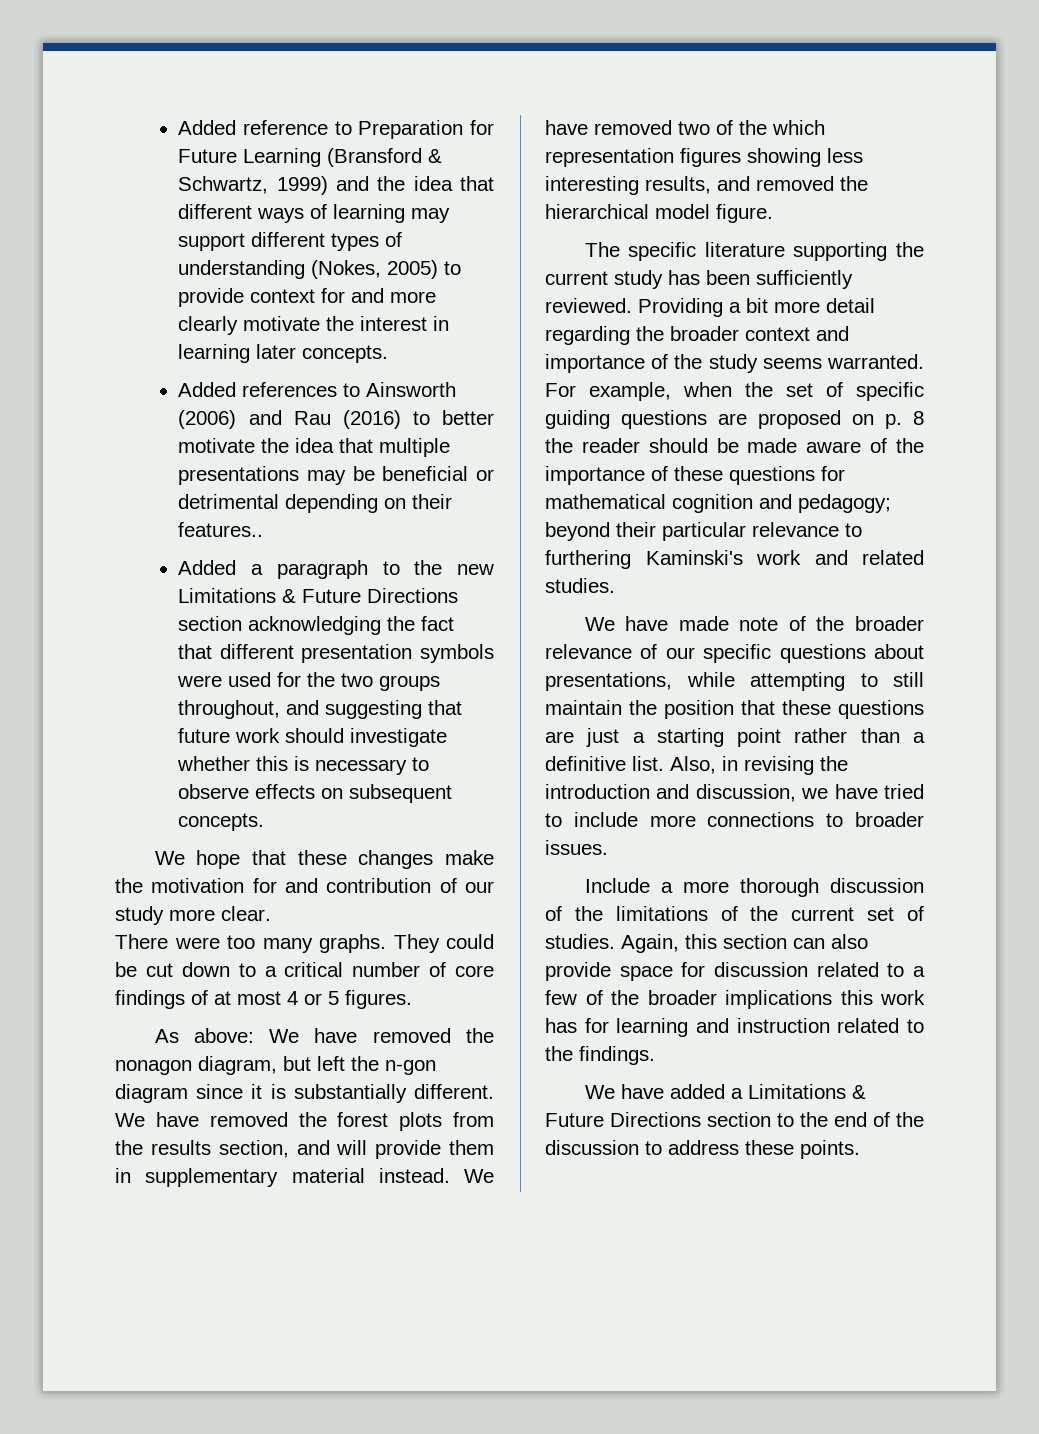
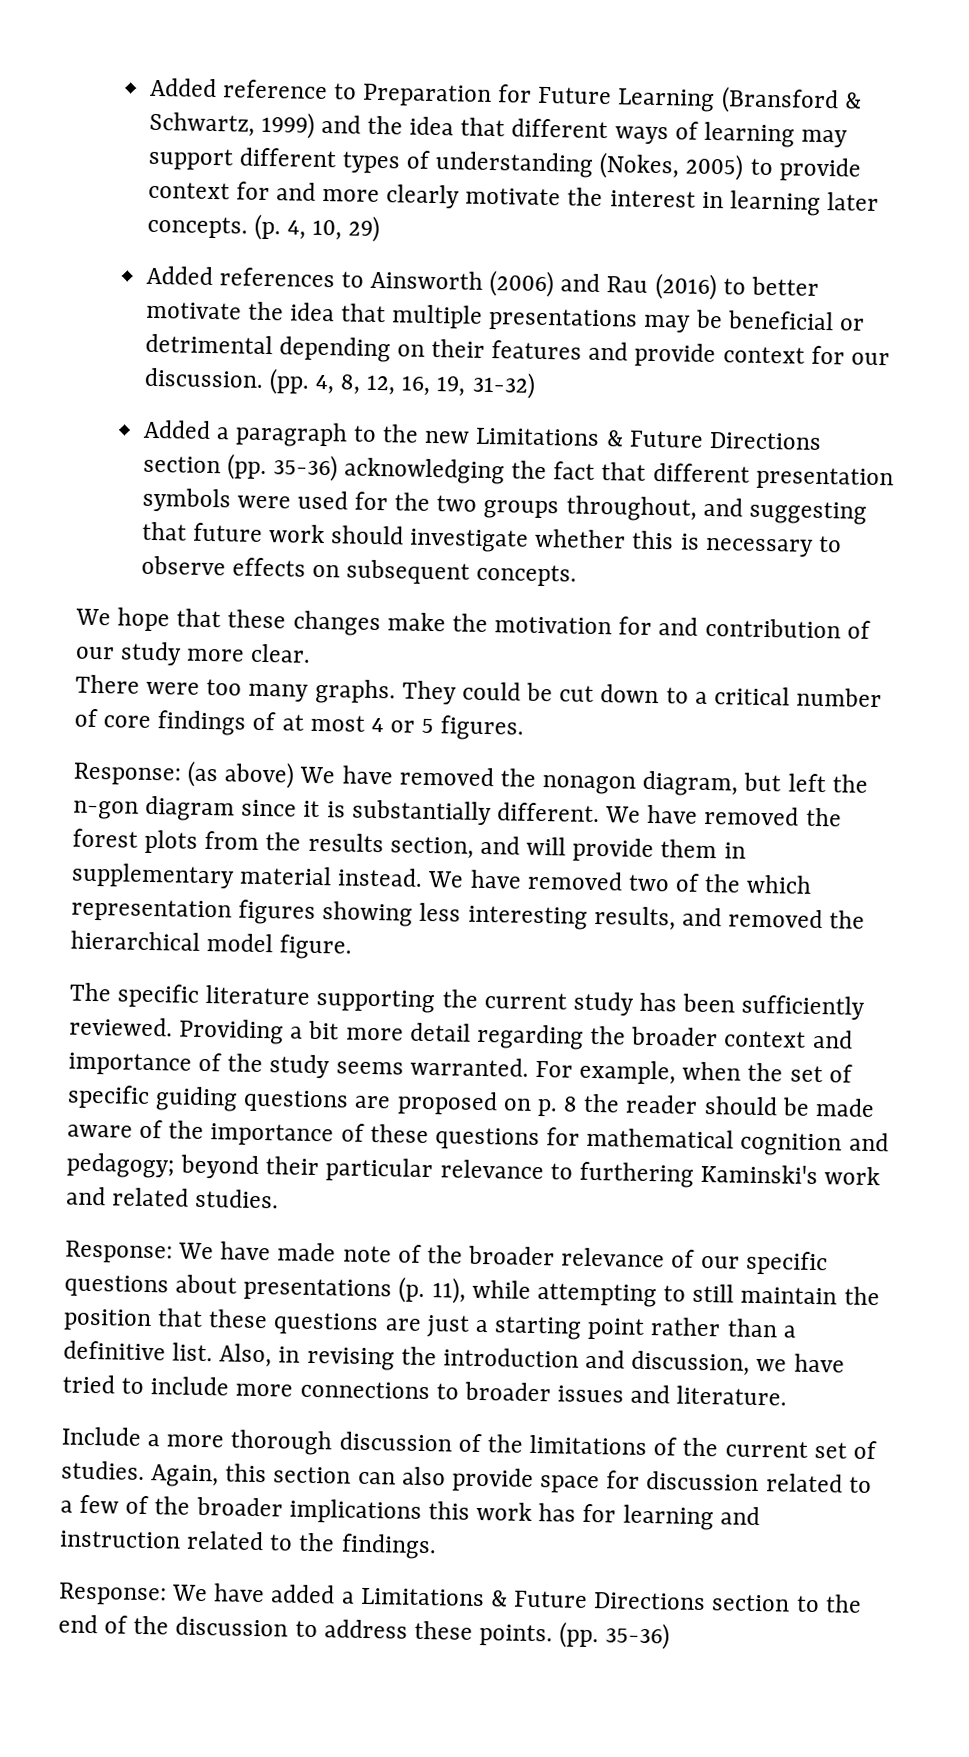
+ (p. 4, 10, 29)
- Added references to Ainsworth (2006) and Rau (2016) to better motivate the idea that multiple presentations may be beneficial or detrimental depending on their features..
+ Added references to Ainsworth (2006) and Rau (2016) to better motivate the idea that multiple presentations may be beneficial or detrimental depending on their features and provide context for our discussion. (pp. 4, 8, 12, 16, 19, 31-32)
- Added a paragraph to the new Limitations & Future Directions section acknowledging the fact that different presentation symbols were used for the two groups throughout, and suggesting that future work should investigate whether this is necessary to observe effects on subsequent concepts.
+ Added a paragraph to the new Limitations & Future Directions section (pp. 35-36) acknowledging the fact that different presentation symbols were used for the two groups throughout, and suggesting that future work should investigate whether this is necessary to observe effects on subsequent concepts.
- As above: We have removed the nonagon diagram, but left the n-gon diagram since it is substantially different.
+ Response: (as above) We have removed the nonagon diagram, but left the n-gon diagram since it is substantially different.
- We have made note of the broader relevance of our specific questions about presentations, while attempting to still maintain the position that these questions are just a starting point rather than a definitive list.
+ Response: We have made note of the broader relevance of our specific questions about presentations (p. 11), while attempting to still maintain the position that these questions are just a starting point rather than a definitive list.
- Also, in revising the introduction and discussion, we have tried to include more connections to broader issues.
+ Also, in revising the introduction and discussion, we have tried to include more connections to broader issues and literature.
- We have added a Limitations & Future Directions section to the end of the discussion to address these points.
+ Response: We have added a Limitations & Future Directions section to the end of the discussion to address these points. (pp. 35-36)

